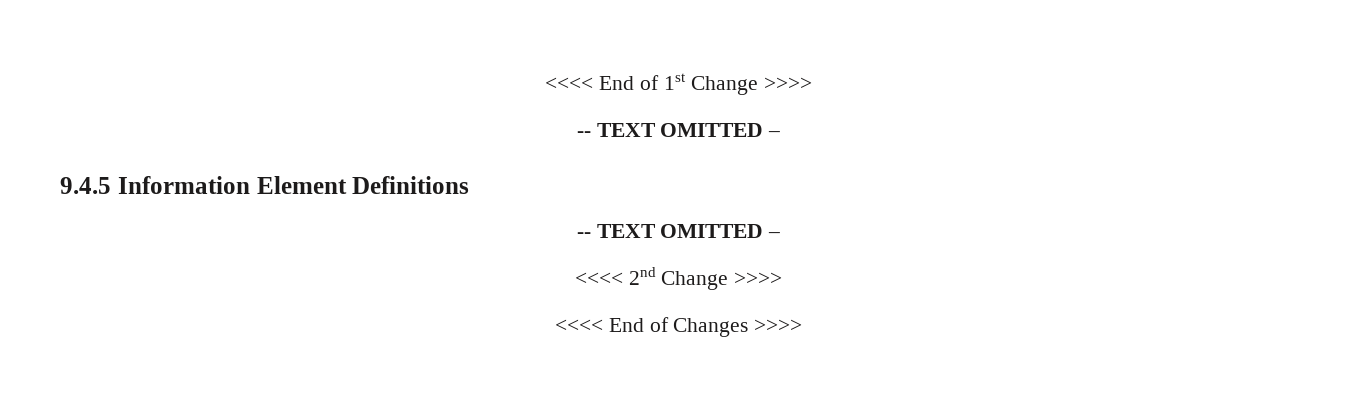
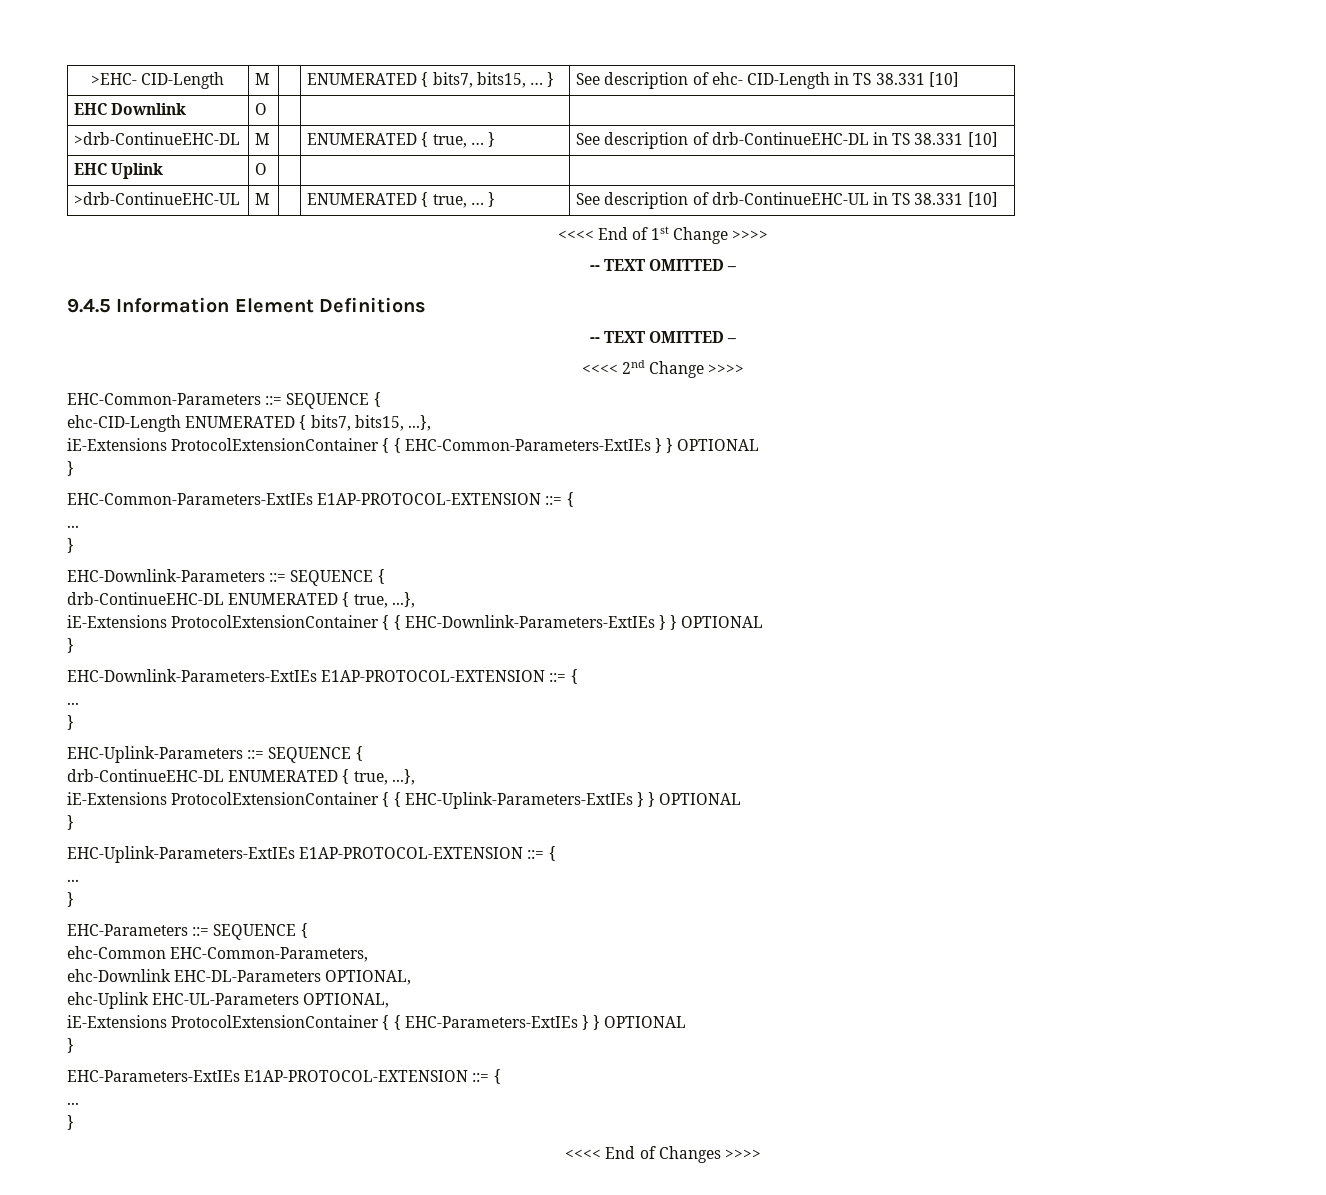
+ >EHC- CID-Length | M | | ENUMERATED { bits7, bits15, … } | See description of ehc- CID-Length in TS 38.331 [10]
+ EHC Downlink | O | | |
+ >drb-ContinueEHC-DL | M | | ENUMERATED { true, … } | See description of drb-ContinueEHC-DL in TS 38.331 [10]
+ EHC Uplink | O | | |
+ >drb-ContinueEHC-UL | M | | ENUMERATED { true, … } | See description of drb-ContinueEHC-UL in TS 38.331 [10]
+ EHC-Common-Parameters ::= SEQUENCE {
+ ehc-CID-Length ENUMERATED { bits7, bits15, ...},
+ iE-Extensions ProtocolExtensionContainer { { EHC-Common-Parameters-ExtIEs } } OPTIONAL
+ }
+ EHC-Common-Parameters-ExtIEs E1AP-PROTOCOL-EXTENSION ::= {
+ ...
+ }
+ EHC-Downlink-Parameters ::= SEQUENCE {
+ drb-ContinueEHC-DL ENUMERATED { true, ...},
+ iE-Extensions ProtocolExtensionContainer { { EHC-Downlink-Parameters-ExtIEs } } OPTIONAL
+ }
+ EHC-Downlink-Parameters-ExtIEs E1AP-PROTOCOL-EXTENSION ::= {
+ ...
+ }
+ EHC-Uplink-Parameters ::= SEQUENCE {
+ drb-ContinueEHC-DL ENUMERATED { true, ...},
+ iE-Extensions ProtocolExtensionContainer { { EHC-Uplink-Parameters-ExtIEs } } OPTIONAL
+ }
+ EHC-Uplink-Parameters-ExtIEs E1AP-PROTOCOL-EXTENSION ::= {
+ ...
+ }
+ EHC-Parameters ::= SEQUENCE {
+ ehc-Common EHC-Common-Parameters,
+ ehc-Downlink EHC-DL-Parameters OPTIONAL,
+ ehc-Uplink EHC-UL-Parameters OPTIONAL,
+ iE-Extensions ProtocolExtensionContainer { { EHC-Parameters-ExtIEs } } OPTIONAL
+ }
+ EHC-Parameters-ExtIEs E1AP-PROTOCOL-EXTENSION ::= {
+ ...
+ }

